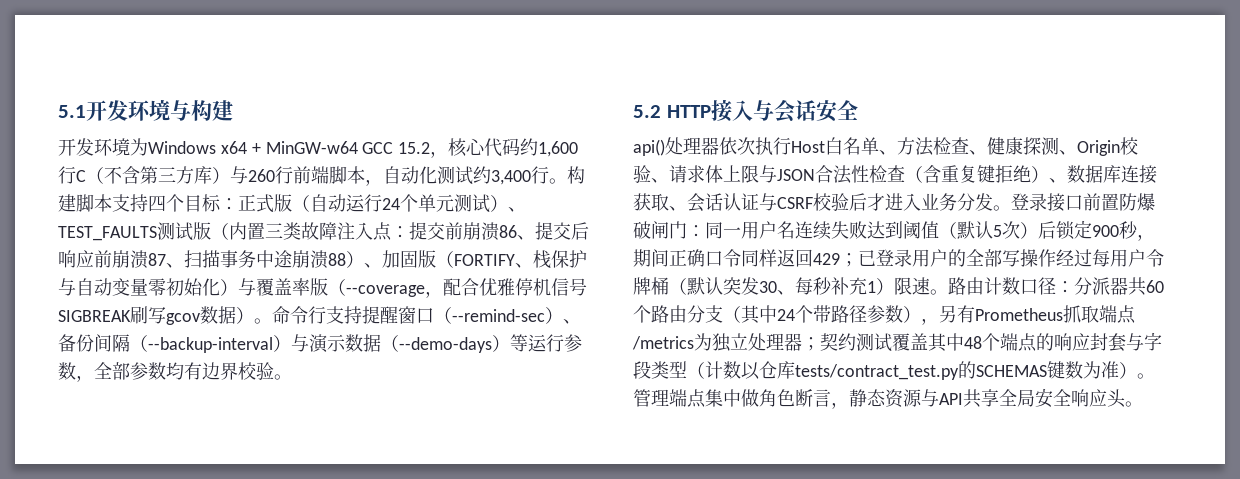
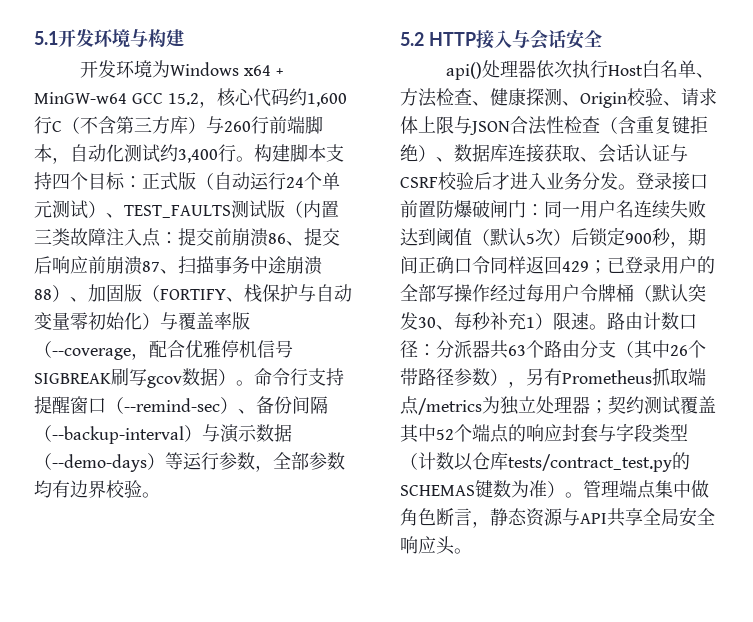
- 路由计数口径：分派器共60个路由分支（其中24个带路径参数），另有Prometheus抓取端点/metrics为独立处理器；契约测试覆盖其中48个端点的响应封套与字段类型（计数以仓库tests/contract_test.py的SCHEMAS键数为准）。
+ 路由计数口径：分派器共63个路由分支（其中26个带路径参数），另有Prometheus抓取端点/metrics为独立处理器；契约测试覆盖其中52个端点的响应封套与字段类型（计数以仓库tests/contract_test.py的SCHEMAS键数为准）。

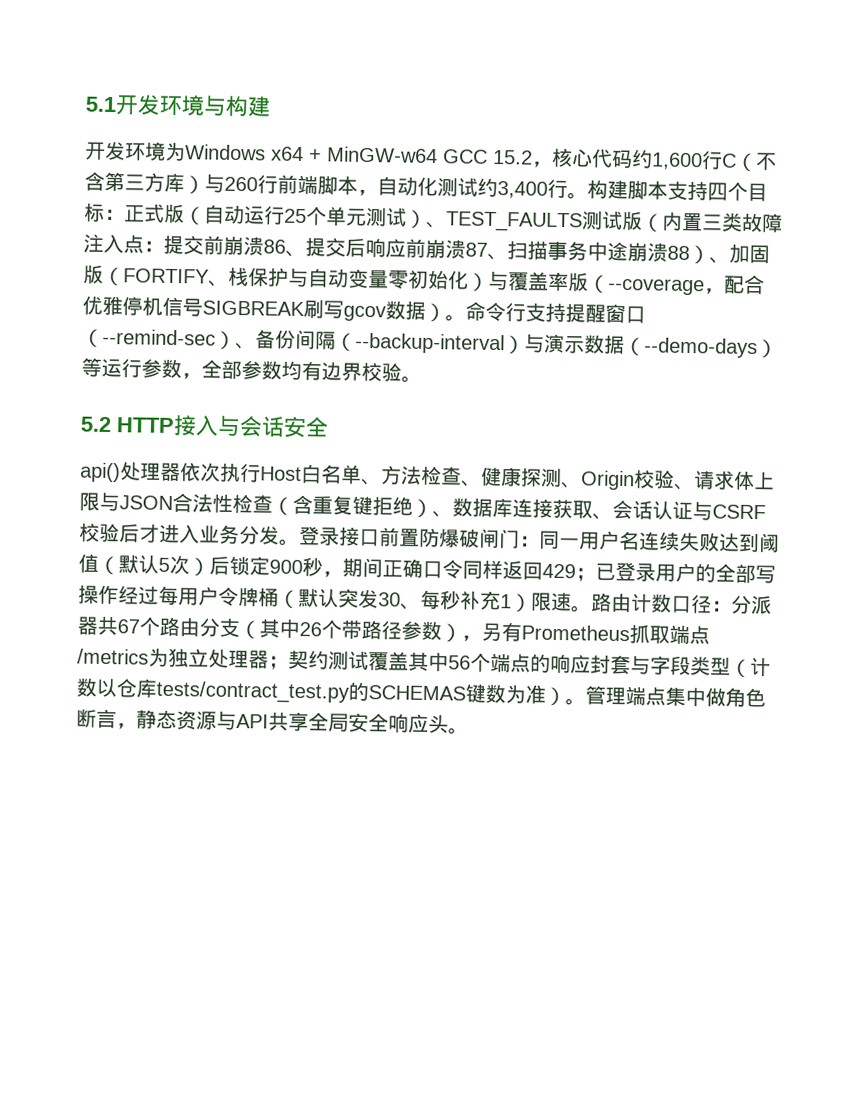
- 构建脚本支持四个目标：正式版（自动运行24个单元测试）、TEST_FAULTS测试版（内置三类故障注入点：提交前崩溃86、提交后响应前崩溃87、扫描事务中途崩溃88）、加固版（FORTIFY、栈保护与自动变量零初始化）与覆盖率版（--coverage，配合优雅停机信号SIGBREAK刷写gcov数据）。
+ 构建脚本支持四个目标：正式版（自动运行25个单元测试）、TEST_FAULTS测试版（内置三类故障注入点：提交前崩溃86、提交后响应前崩溃87、扫描事务中途崩溃88）、加固版（FORTIFY、栈保护与自动变量零初始化）与覆盖率版（--coverage，配合优雅停机信号SIGBREAK刷写gcov数据）。
- 路由计数口径：分派器共63个路由分支（其中26个带路径参数），另有Prometheus抓取端点/metrics为独立处理器；契约测试覆盖其中52个端点的响应封套与字段类型（计数以仓库tests/contract_test.py的SCHEMAS键数为准）。
+ 路由计数口径：分派器共67个路由分支（其中26个带路径参数），另有Prometheus抓取端点/metrics为独立处理器；契约测试覆盖其中56个端点的响应封套与字段类型（计数以仓库tests/contract_test.py的SCHEMAS键数为准）。

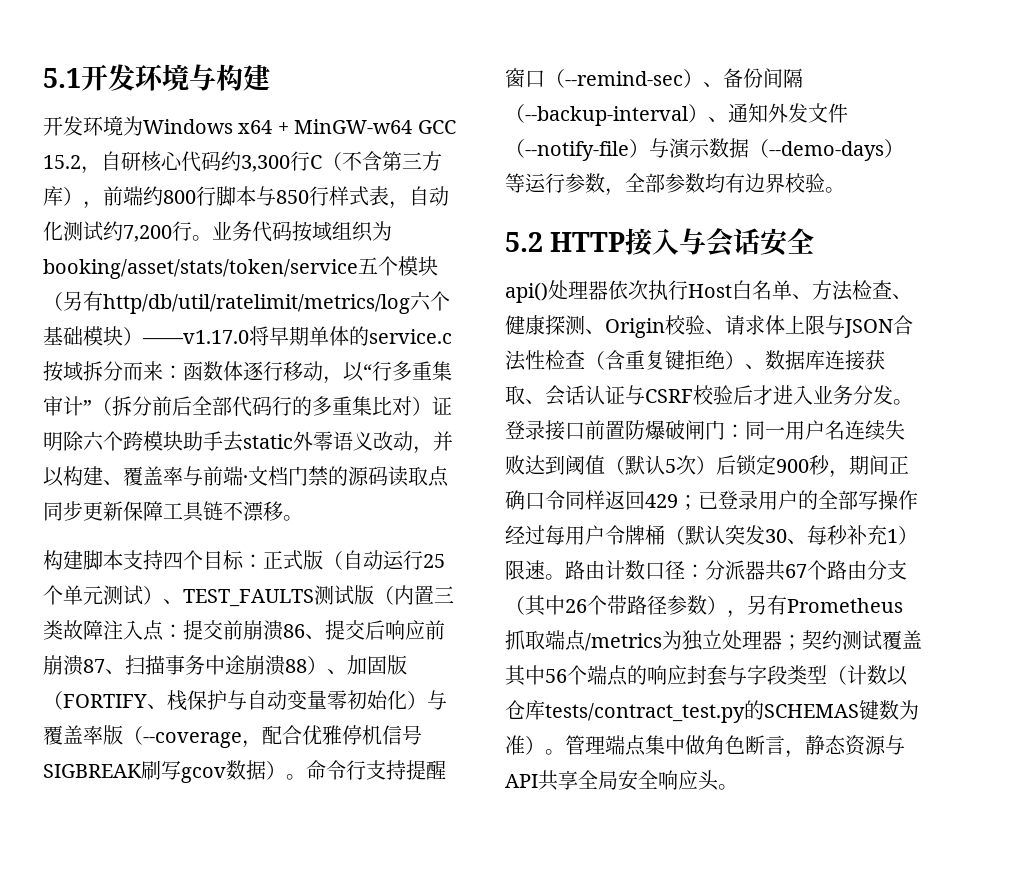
- 开发环境为Windows x64 + MinGW-w64 GCC 15.2，核心代码约1,600行C（不含第三方库）与260行前端脚本，自动化测试约3,400行。构建脚本支持四个目标：
+ 开发环境为Windows x64 + MinGW-w64 GCC 15.2，自研核心代码约3,300行C（不含第三方库），前端约800行脚本与850行样式表，自动化测试约7,200行。业务代码按域组织为booking/asset/stats/token/service五个模块（另有http/db/util/ratelimit/metrics/log六个基础模块）——v1.17.0将早期单体的service.c按域拆分而来：函数体逐行移动，以“行多重集审计”（拆分前后全部代码行的多重集比对）证明除六个跨模块助手去static外零语义改动，并以构建、覆盖率与前端·文档门禁的源码读取点同步更新保障工具链不漂移。
+ 构建脚本支持四个目标：
- 命令行支持提醒窗口（--remind-sec）、备份间隔（--backup-interval）与演示数据（--demo-days）等运行参数，全部参数均有边界校验。
+ 命令行支持提醒窗口（--remind-sec）、备份间隔（--backup-interval）、通知外发文件（--notify-file）与演示数据（--demo-days）等运行参数，全部参数均有边界校验。

